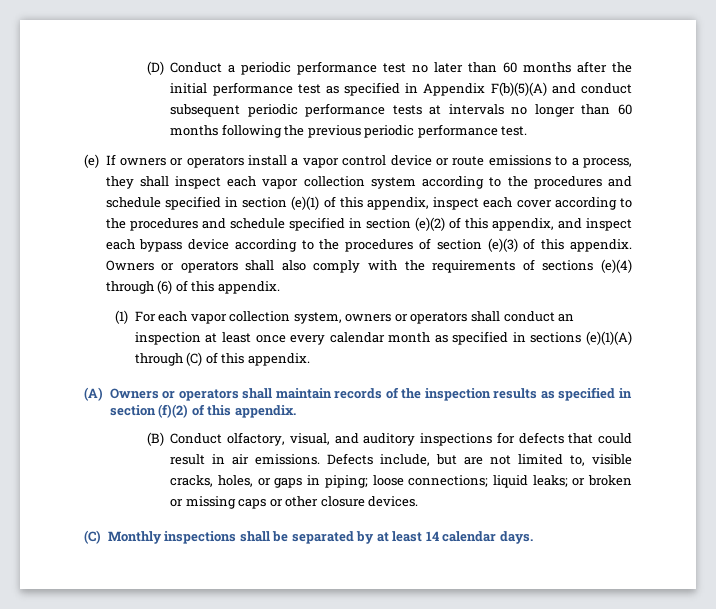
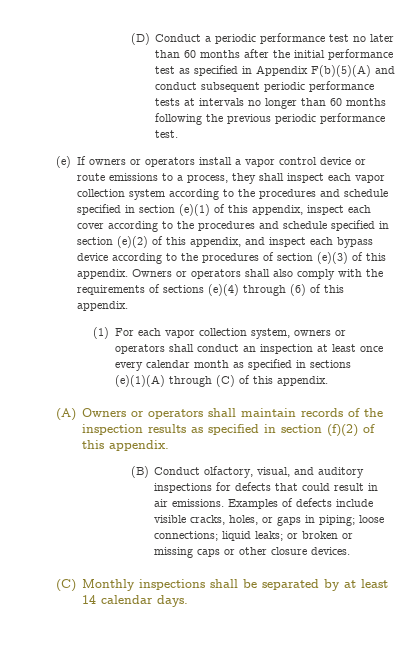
- Defects include, but are not limited to, visible cracks, holes, or gaps in piping; loose connections; liquid leaks; or broken or missing caps or other closure devices.
+ Examples of defects include visible cracks, holes, or gaps in piping; loose connections; liquid leaks; or broken or missing caps or other closure devices.

